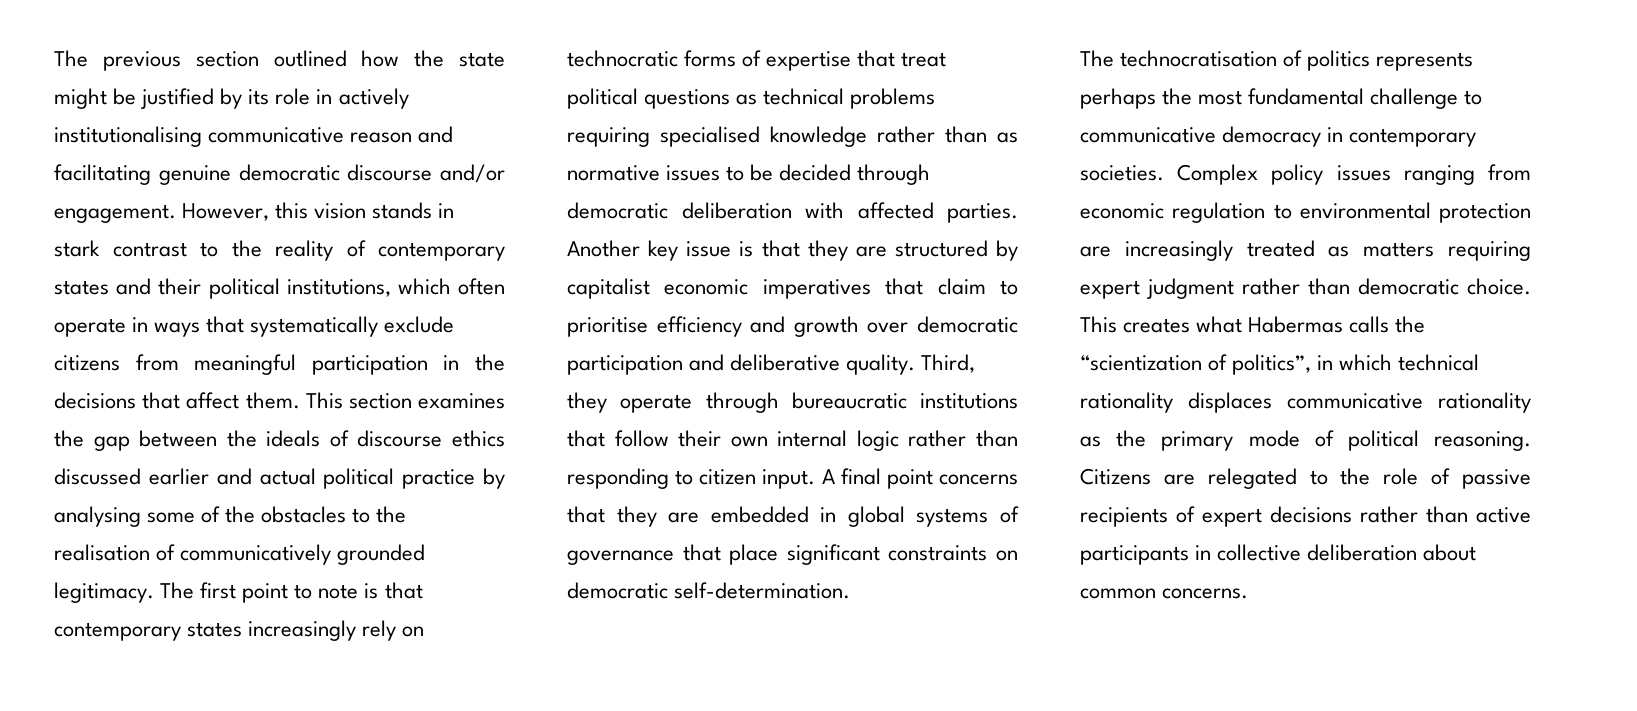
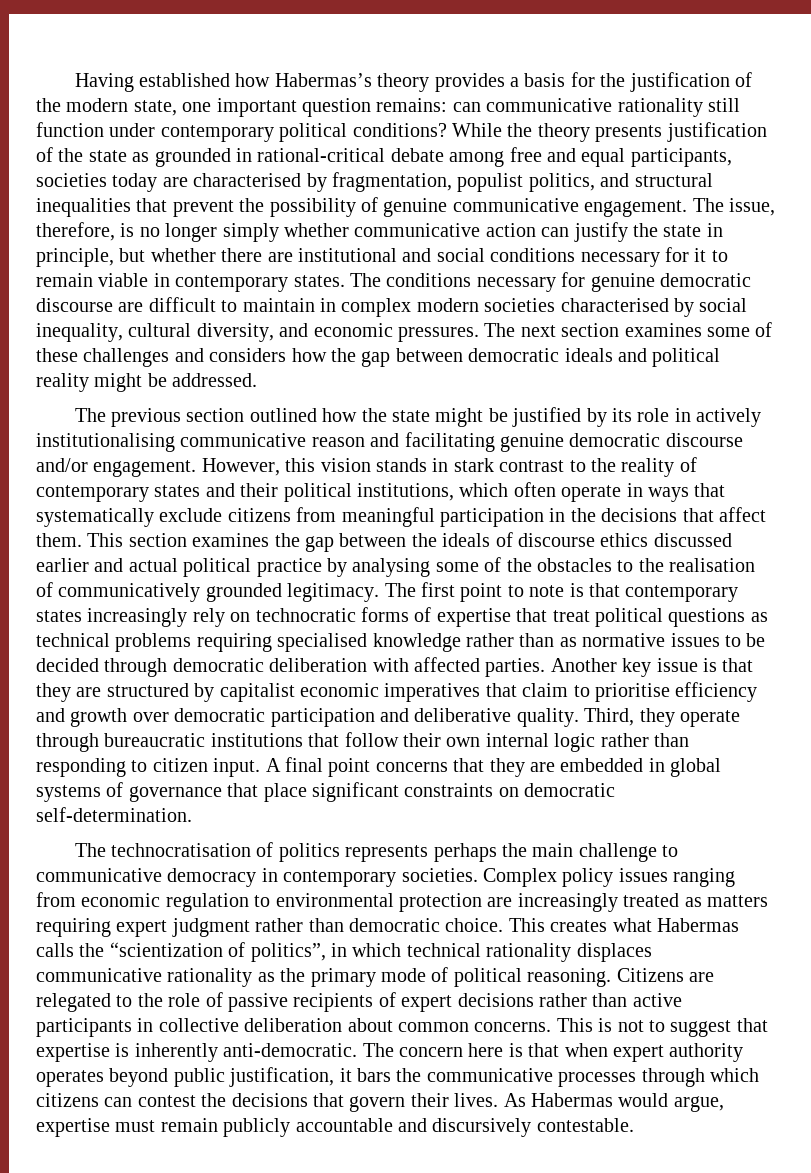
+ Having established how Habermas’s theory provides a basis for the justification of the modern state, one important question remains: can communicative rationality still function under contemporary political conditions? While the theory presents justification of the state as grounded in rational-critical debate among free and equal participants, societies today are characterised by fragmentation, populist politics, and structural inequalities that prevent the possibility of genuine communicative engagement. The issue, therefore, is no longer simply whether communicative action can justify the state in principle, but whether there are institutional and social conditions necessary for it to remain viable in contemporary states. The conditions necessary for genuine democratic discourse are difficult to maintain in complex modern societies characterised by social inequality, cultural diversity, and economic pressures. The next section examines some of these challenges and considers how the gap between democratic ideals and political reality might be addressed.
- The technocratisation of politics represents perhaps the most fundamental challenge to communicative democracy in contemporary societies.
+ The technocratisation of politics represents perhaps the main challenge to communicative democracy in contemporary societies.
+ This is not to suggest that expertise is inherently anti-democratic. The concern here is that when expert authority operates beyond public justification, it bars the communicative processes through which citizens can contest the decisions that govern their lives. As Habermas would argue, expertise must remain publicly accountable and discursively contestable.

